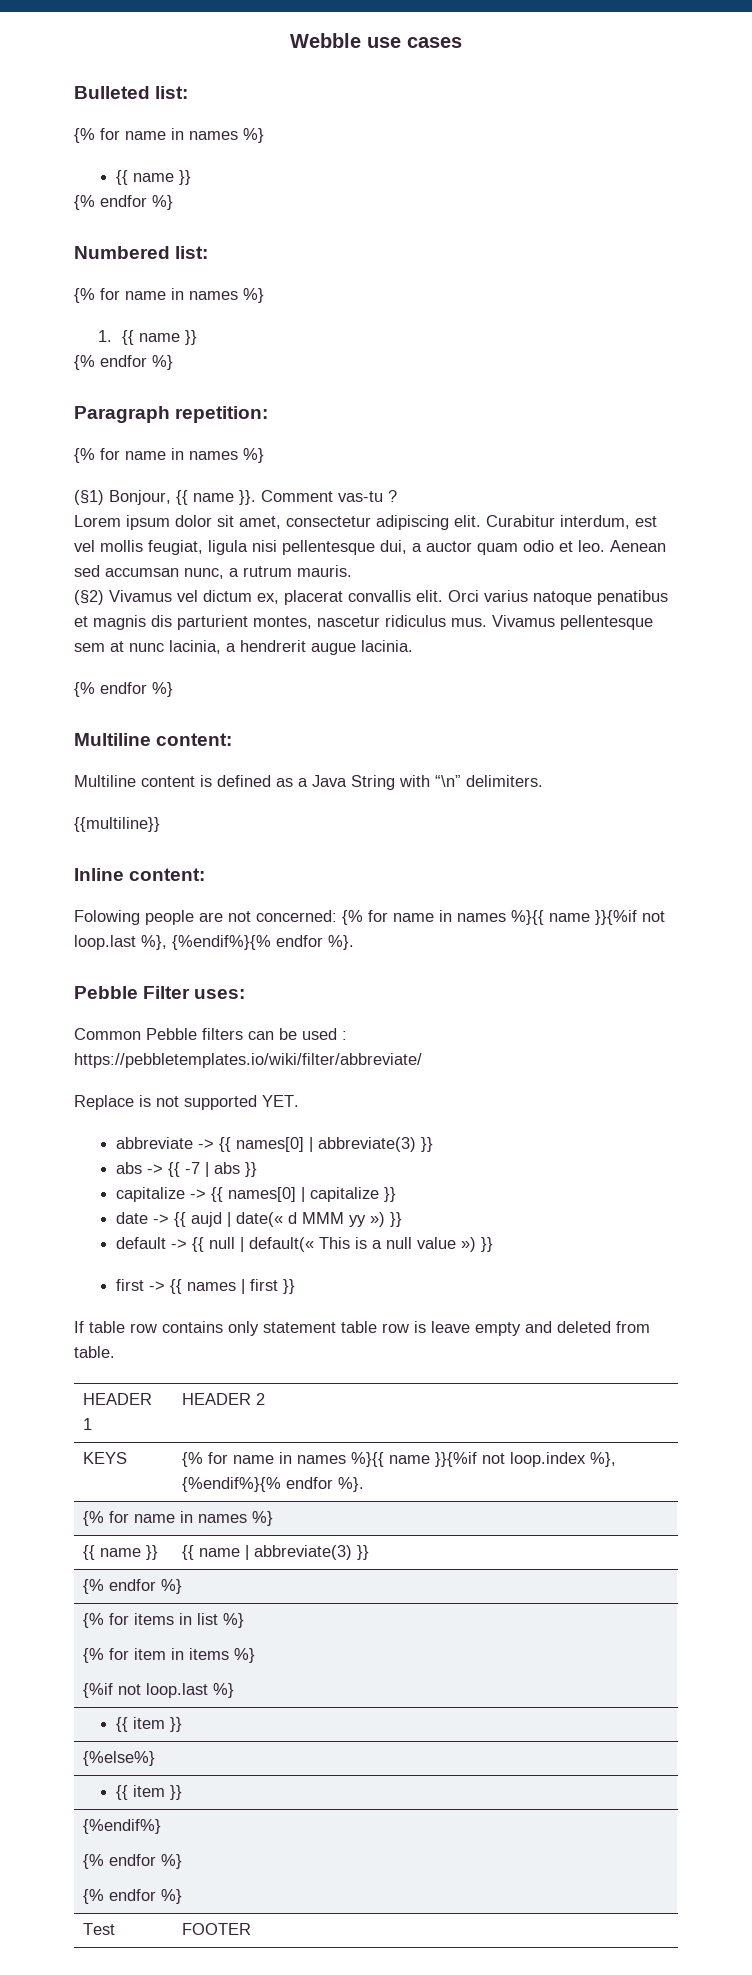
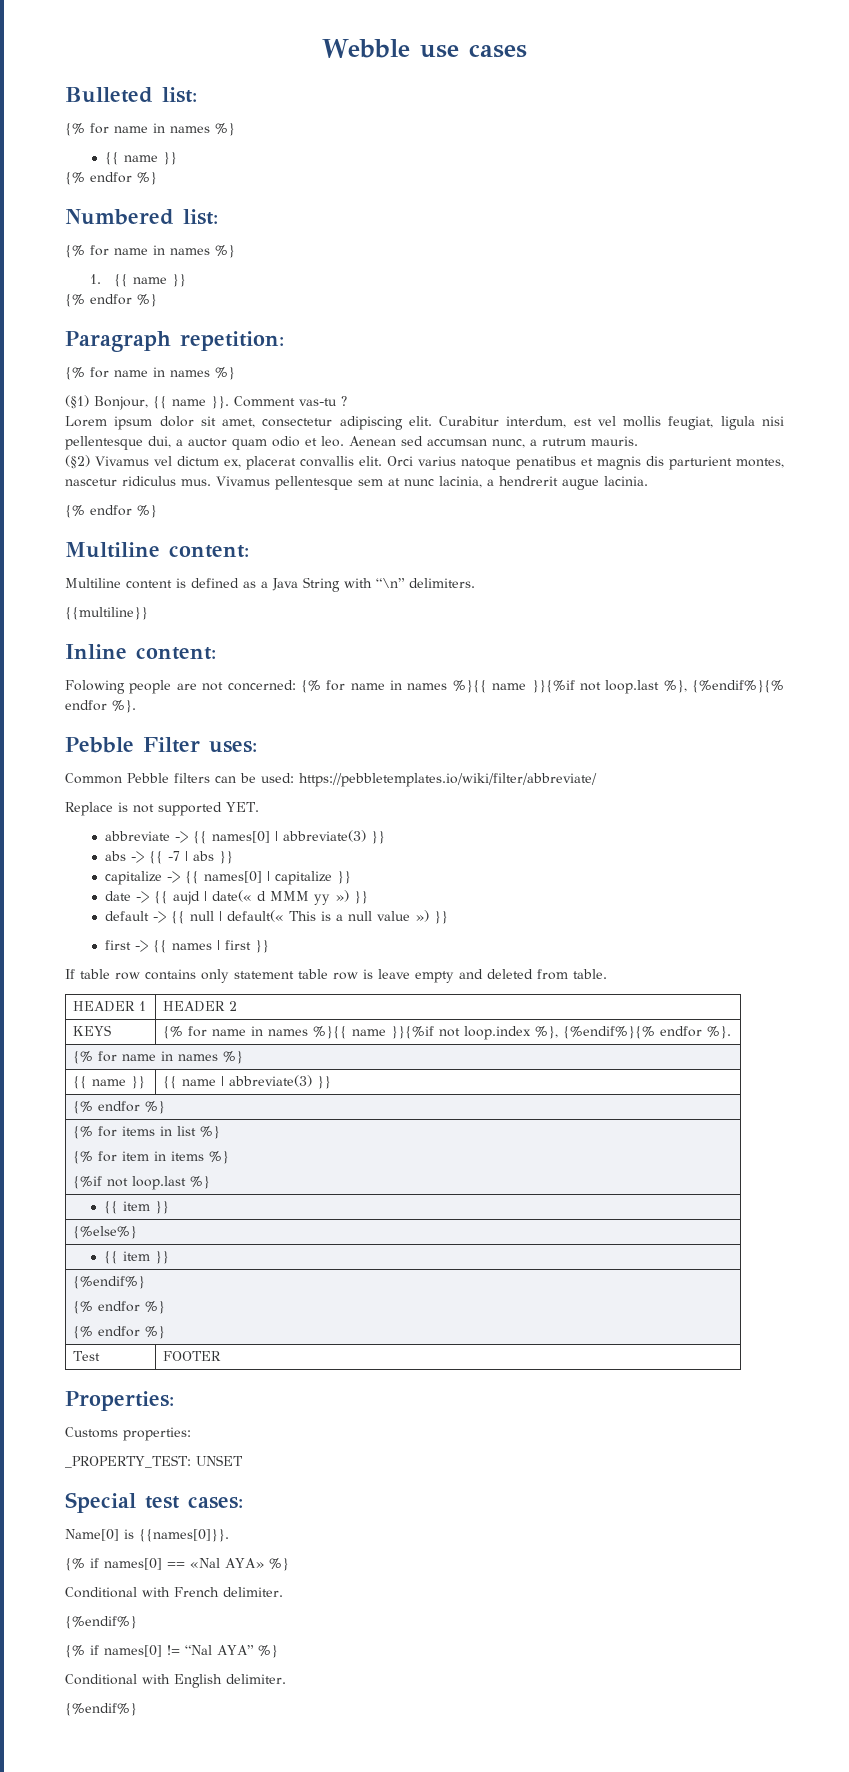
- Common Pebble filters can be used : https://pebbletemplates.io/wiki/filter/abbreviate/
+ Common Pebble filters can be used: https://pebbletemplates.io/wiki/filter/abbreviate/
+ Properties:
+ Customs properties:
+ _PROPERTY_TEST: UNSET
+ Special test cases:
+ Name[0] is {{names[0]}}.
+ {% if names[0] == «Nal AYA» %}
+ Conditional with French delimiter.
+ {%endif%}
+ {% if names[0] != “Nal AYA” %}
+ Conditional with English delimiter.
+ {%endif%}

